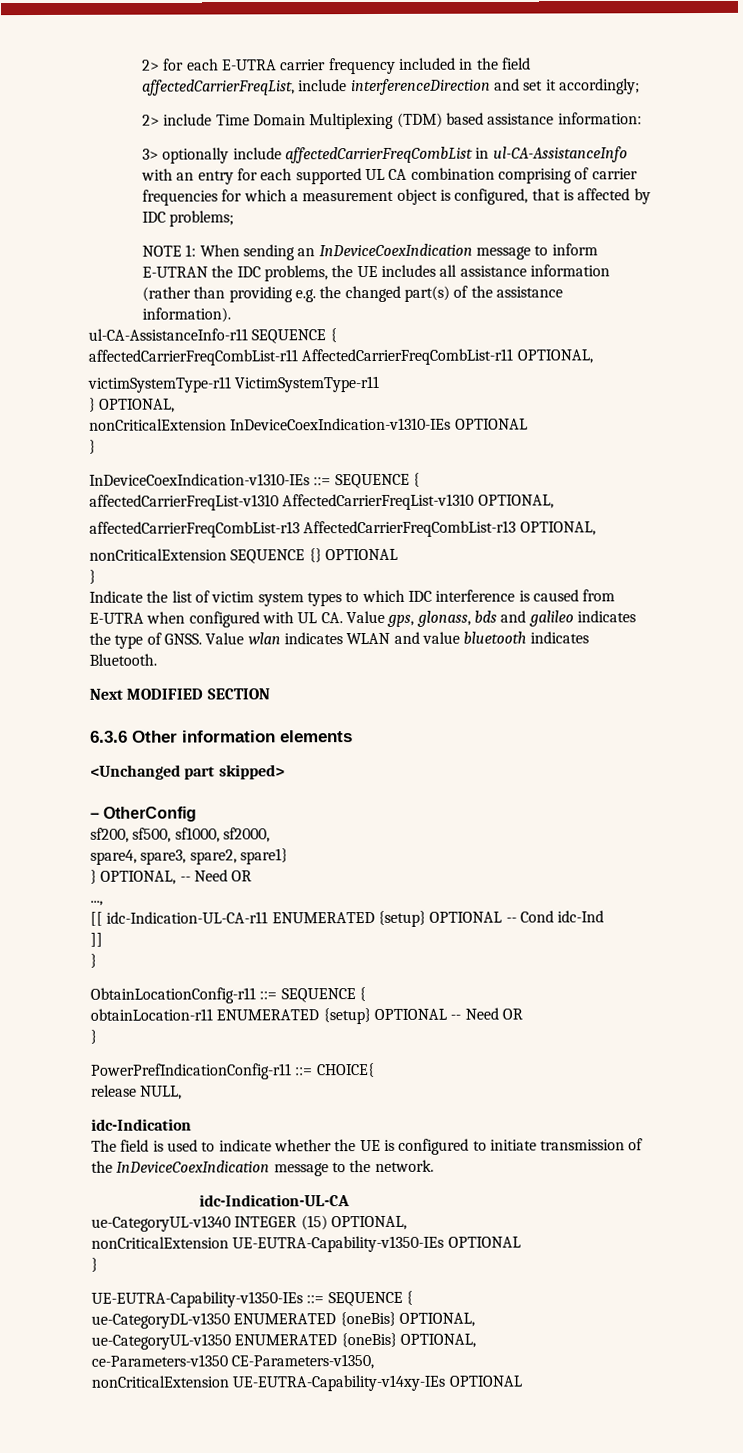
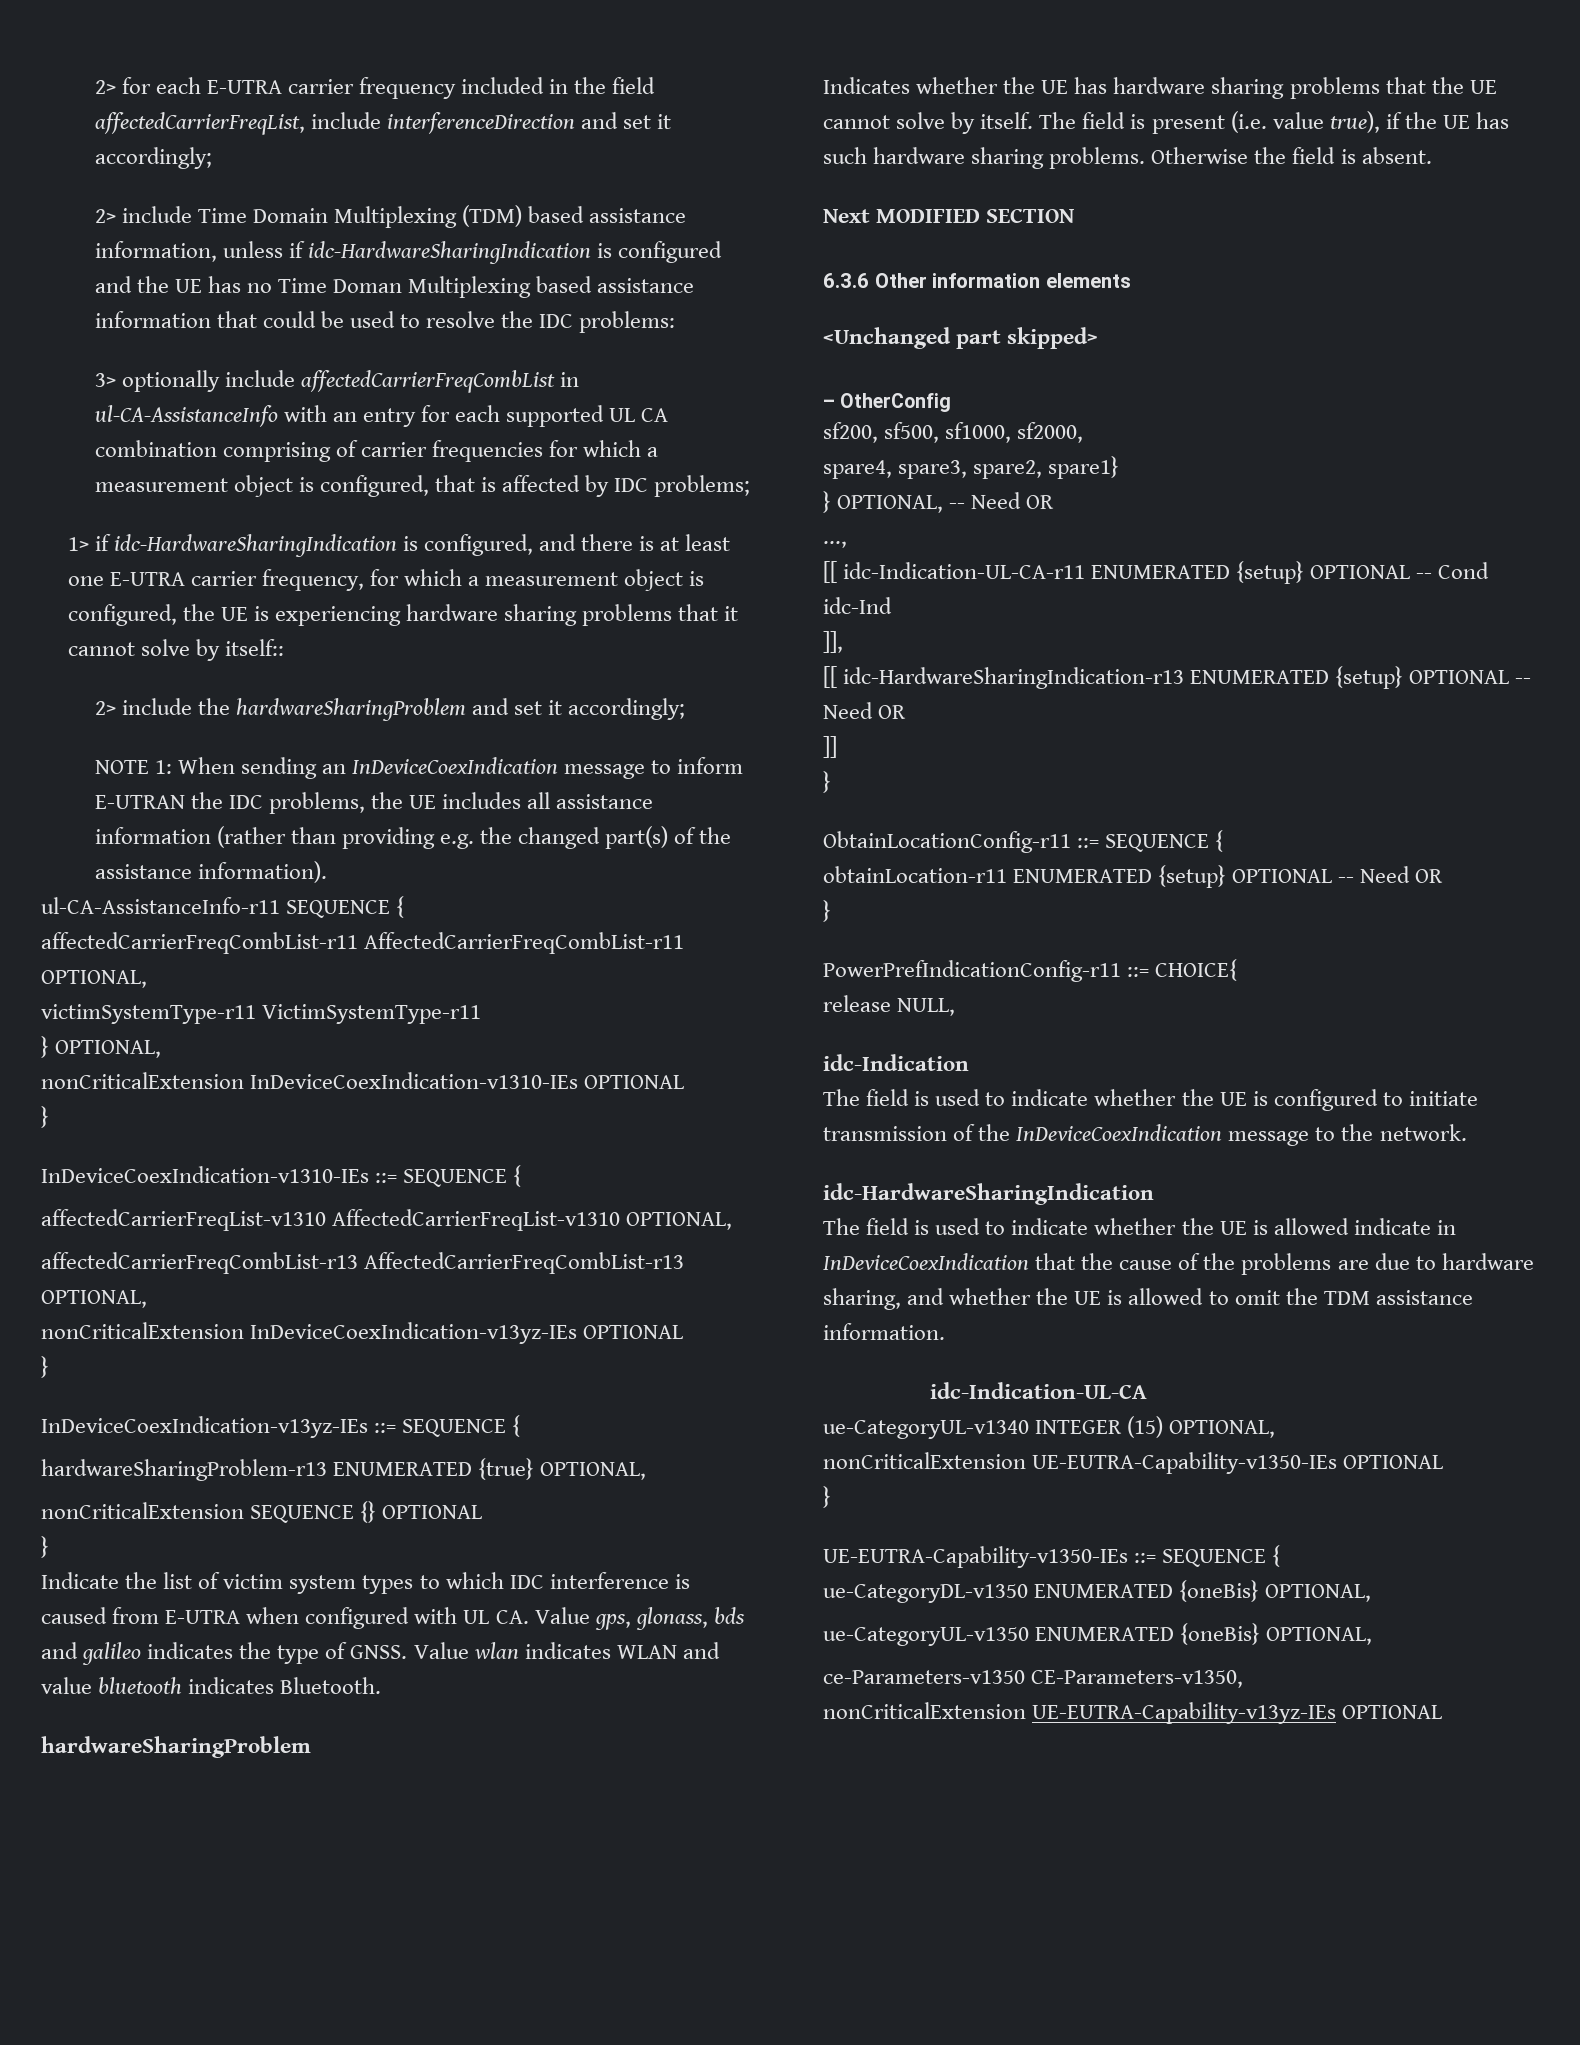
- 2> include Time Domain Multiplexing (TDM) based assistance information:
+ 2> include Time Domain Multiplexing (TDM) based assistance information, unless if idc-HardwareSharingIndication is configured and the UE has no Time Doman Multiplexing based assistance information that could be used to resolve the IDC problems:
+ 1> if idc-HardwareSharingIndication is configured, and there is at least one E-UTRA carrier frequency, for which a measurement object is configured, the UE is experiencing hardware sharing problems that it cannot solve by itself::
+ 2> include the hardwareSharingProblem and set it accordingly;
+ nonCriticalExtension InDeviceCoexIndication-v13yz-IEs OPTIONAL
+ }
+ InDeviceCoexIndication-v13yz-IEs ::= SEQUENCE {
+ hardwareSharingProblem-r13 ENUMERATED {true} OPTIONAL,
  Value wlan indicates WLAN and value bluetooth indicates Bluetooth.
+ hardwareSharingProblem
+ Indicates whether the UE has hardware sharing problems that the UE cannot solve by itself. The field is present (i.e. value true), if the UE has such hardware sharing problems. Otherwise the field is absent.
+ ]],
+ [[ idc-HardwareSharingIndication-r13 ENUMERATED {setup} OPTIONAL -- Need OR
  The field is used to indicate whether the UE is configured to initiate transmission of the InDeviceCoexIndication message to the network.
+ idc-HardwareSharingIndication
+ The field is used to indicate whether the UE is allowed indicate in InDeviceCoexIndication that the cause of the problems are due to hardware sharing, and whether the UE is allowed to omit the TDM assistance information.
- nonCriticalExtension UE-EUTRA-Capability-v14xy-IEs OPTIONAL
+ nonCriticalExtension UE-EUTRA-Capability-v13yz-IEs OPTIONAL

